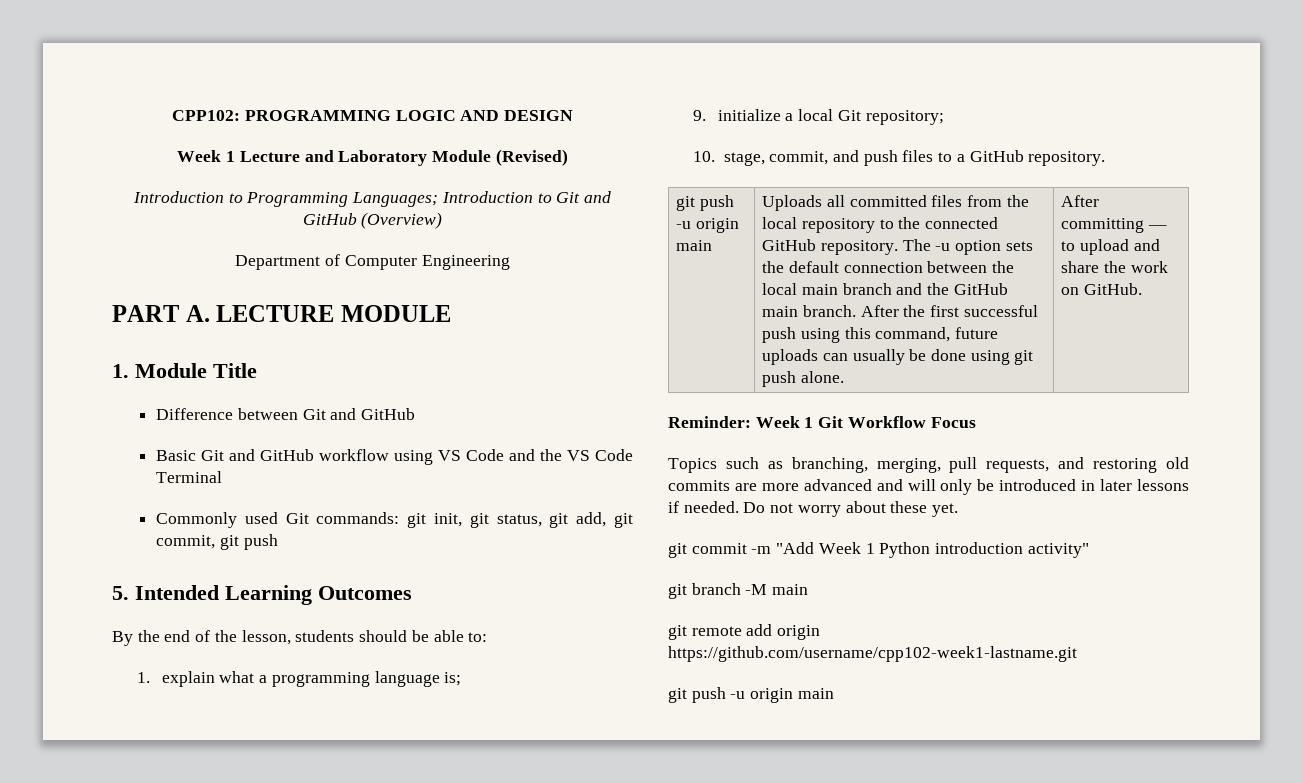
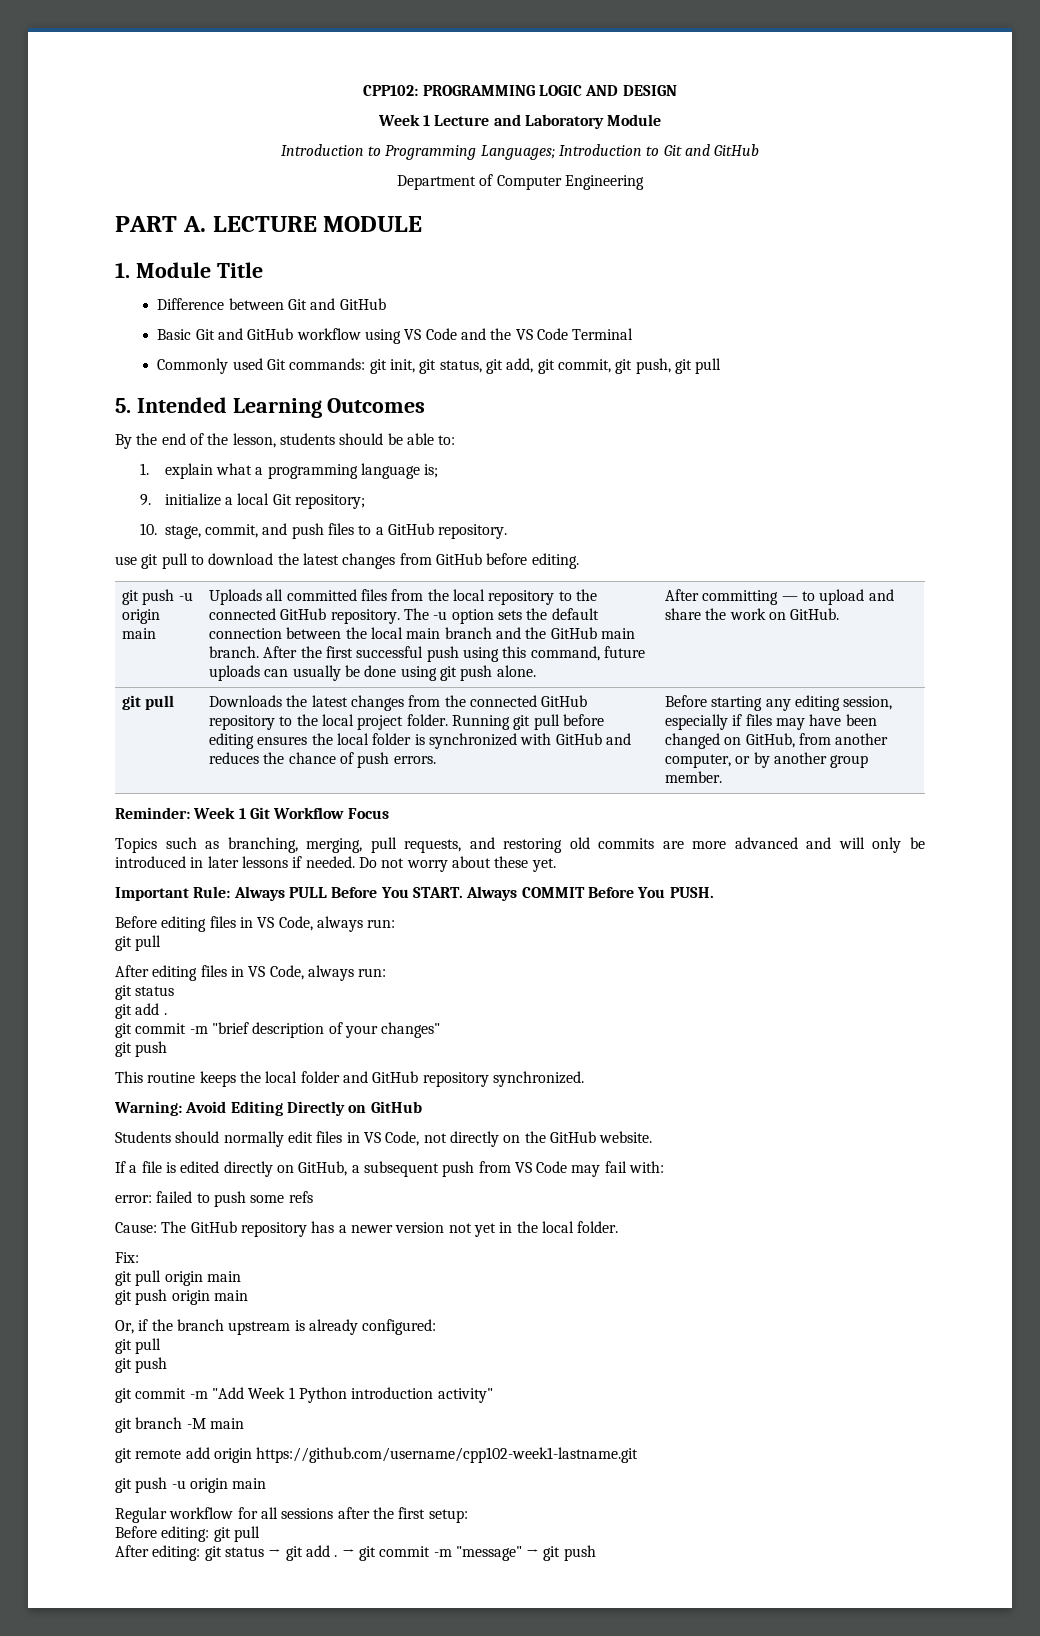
- Week 1 Lecture and Laboratory Module (Revised)
+ Week 1 Lecture and Laboratory Module
- Introduction to Programming Languages; Introduction to Git and GitHub (Overview)
+ Introduction to Programming Languages; Introduction to Git and GitHub
- Commonly used Git commands: git init, git status, git add, git commit, git push
+ Commonly used Git commands: git init, git status, git add, git commit, git push, git pull
+ use git pull to download the latest changes from GitHub before editing.
+ git pull | Downloads the latest changes from the connected GitHub repository to the local project folder. Running git pull before editing ensures the local folder is synchronized with GitHub and reduces the chance of push errors. | Before starting any editing session, especially if files may have been changed on GitHub, from another computer, or by another group member.
+ Important Rule: Always PULL Before You START. Always COMMIT Before You PUSH.
+ Before editing files in VS Code, always run:
+ git pull
+ After editing files in VS Code, always run:
+ git status
+ git add .
+ git commit -m "brief description of your changes"
+ git push
+ This routine keeps the local folder and GitHub repository synchronized.
+ Warning: Avoid Editing Directly on GitHub
+ Students should normally edit files in VS Code, not directly on the GitHub website.
+ If a file is edited directly on GitHub, a subsequent push from VS Code may fail with:
+ error: failed to push some refs
+ Cause: The GitHub repository has a newer version not yet in the local folder.
+ Fix:
+ git pull origin main
+ git push origin main
+ Or, if the branch upstream is already configured:
+ git pull
+ git push
+ Regular workflow for all sessions after the first setup:
+ Before editing: git pull
+ After editing: git status → git add . → git commit -m "message" → git push

